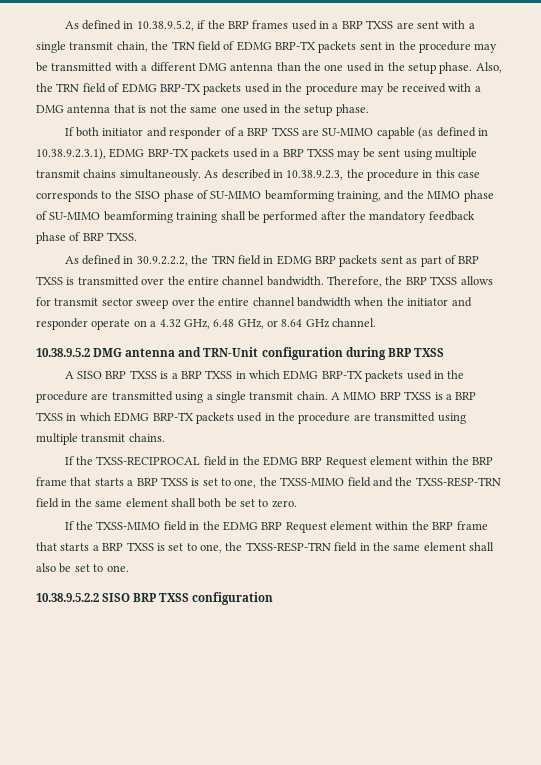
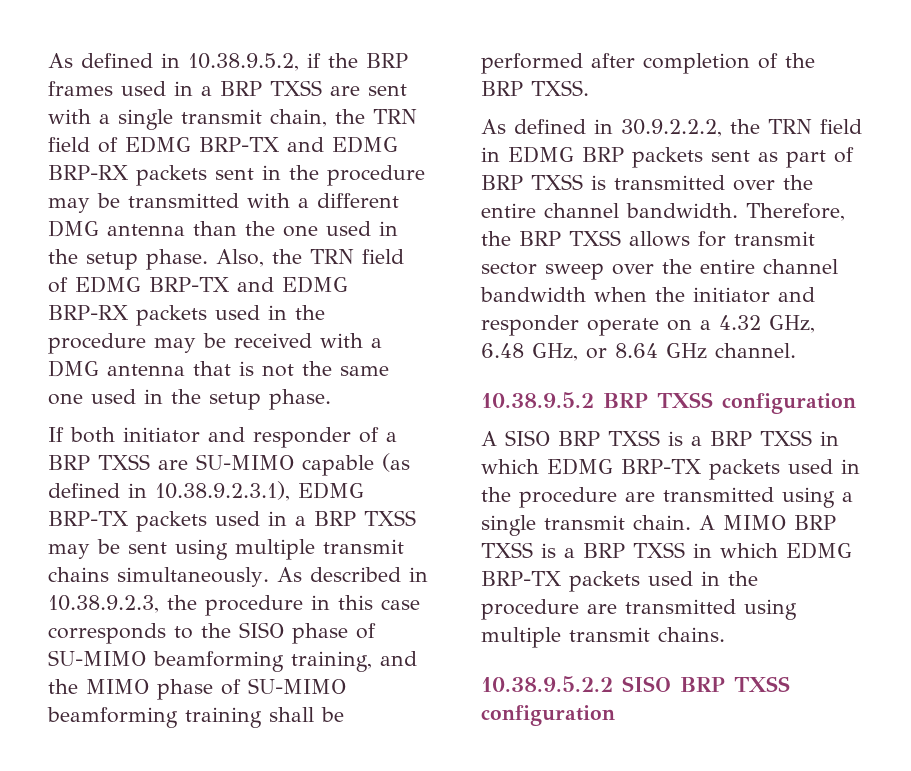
- As defined in 10.38.9.5.2, if the BRP frames used in a BRP TXSS are sent with a single transmit chain, the TRN field of EDMG BRP-TX packets sent in the procedure may be transmitted with a different DMG antenna than the one used in the setup phase.
+ As defined in 10.38.9.5.2, if the BRP frames used in a BRP TXSS are sent with a single transmit chain, the TRN field of EDMG BRP-TX and EDMG BRP-RX packets sent in the procedure may be transmitted with a different DMG antenna than the one used in the setup phase.
- Also, the TRN field of EDMG BRP-TX packets used in the procedure may be received with a DMG antenna that is not the same one used in the setup phase.
+ Also, the TRN field of EDMG BRP-TX and EDMG BRP-RX packets used in the procedure may be received with a DMG antenna that is not the same one used in the setup phase.
- As described in 10.38.9.2.3, the procedure in this case corresponds to the SISO phase of SU-MIMO beamforming training, and the MIMO phase of SU-MIMO beamforming training shall be performed after the mandatory feedback phase of BRP TXSS.
+ As described in 10.38.9.2.3, the procedure in this case corresponds to the SISO phase of SU-MIMO beamforming training, and the MIMO phase of SU-MIMO beamforming training shall be performed after completion of the BRP TXSS.
- 10.38.9.5.2 DMG antenna and TRN-Unit configuration during BRP TXSS
+ 10.38.9.5.2 BRP TXSS configuration
- If the TXSS-RECIPROCAL field in the EDMG BRP Request element within the BRP frame that starts a BRP TXSS is set to one, the TXSS-MIMO field and the TXSS-RESP-TRN field in the same element shall both be set to zero.
- If the TXSS-MIMO field in the EDMG BRP Request element within the BRP frame that starts a BRP TXSS is set to one, the TXSS-RESP-TRN field in the same element shall also be set to one.

